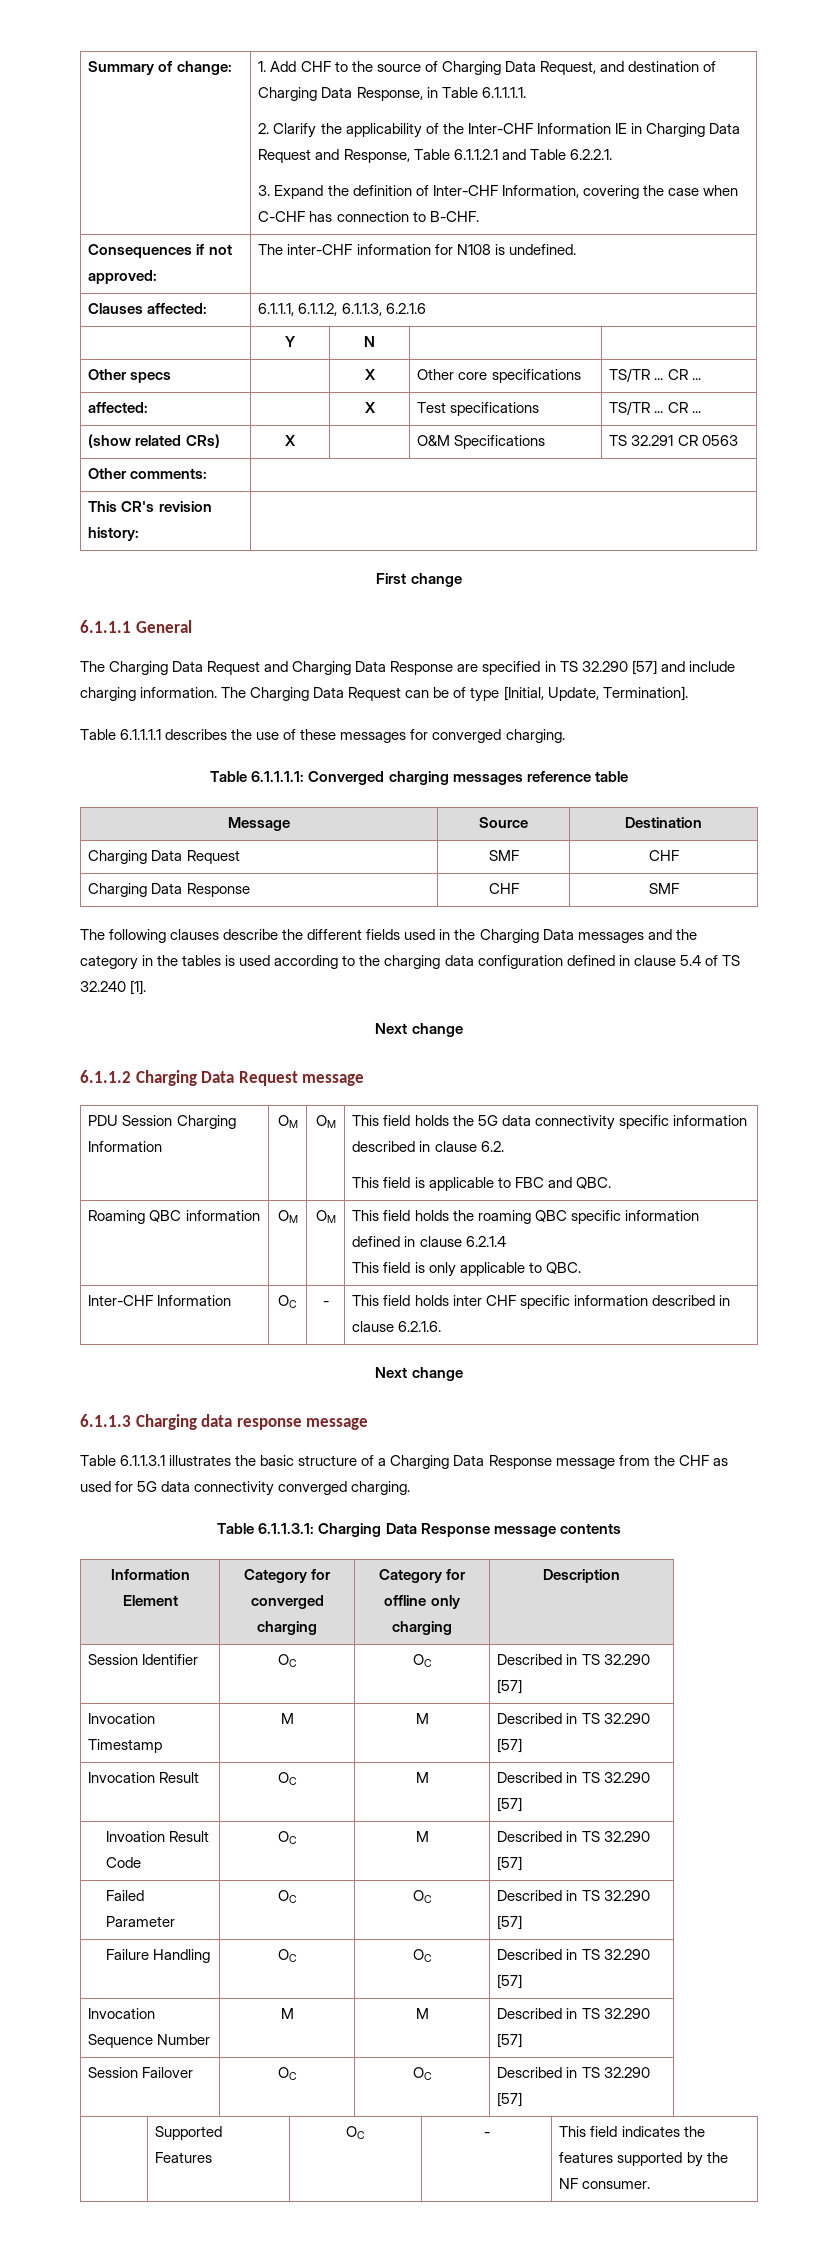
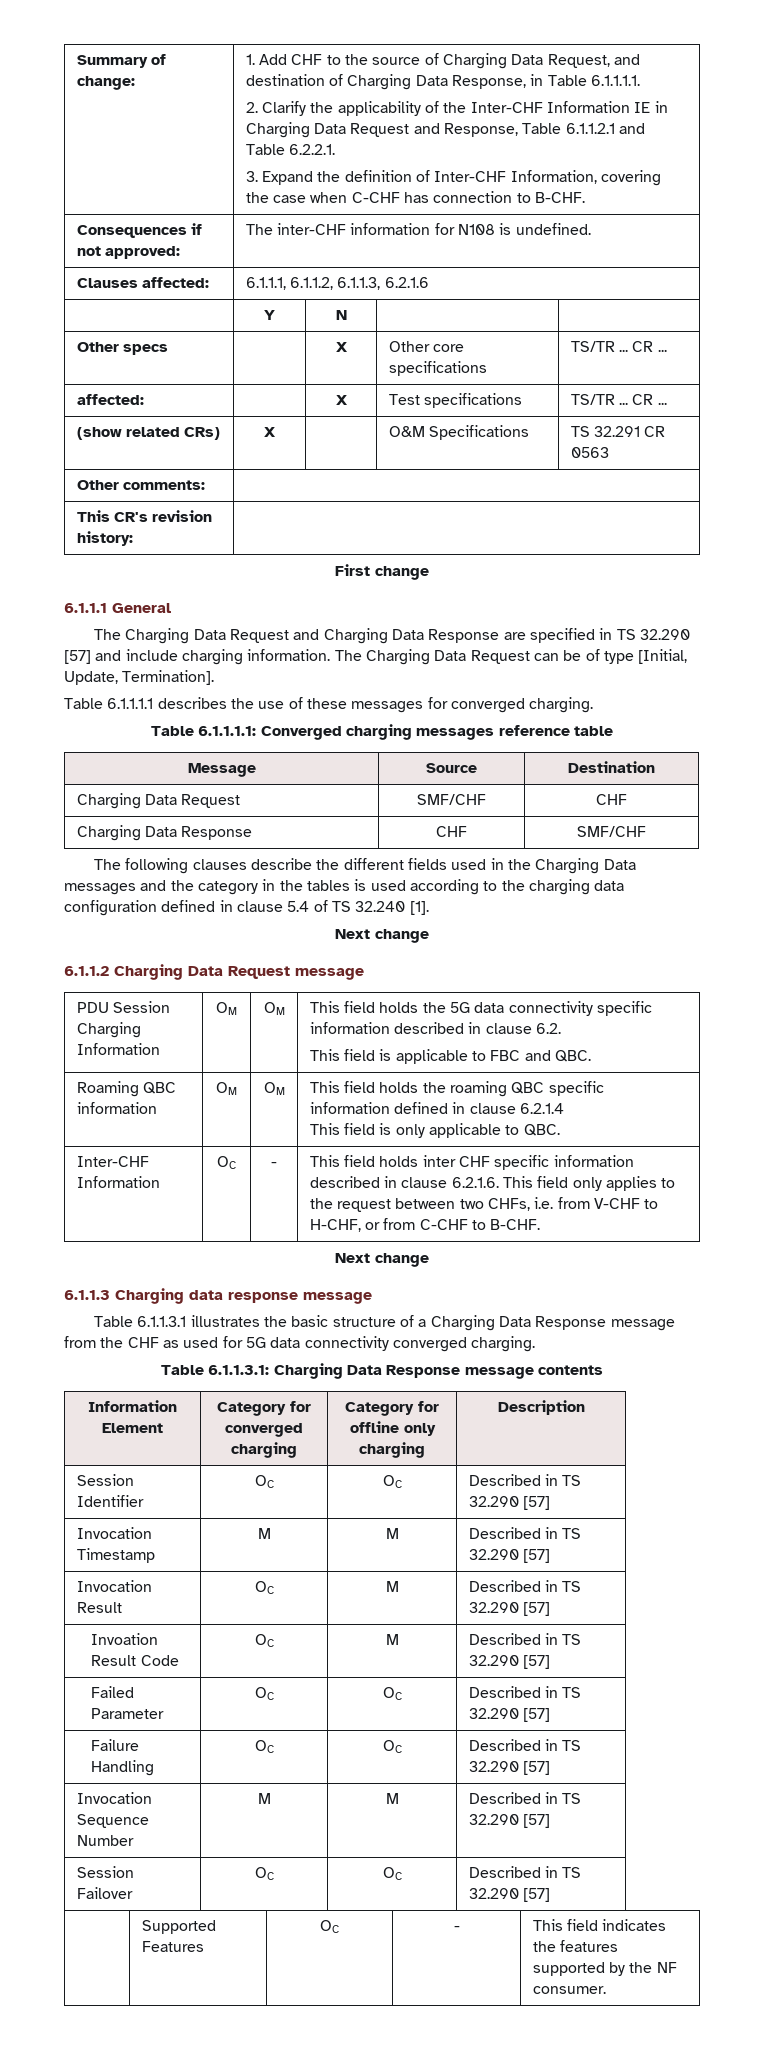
- Charging Data Request | SMF | CHF
+ Charging Data Request | SMF/CHF | CHF
- Charging Data Response | CHF | SMF
+ Charging Data Response | CHF | SMF/CHF
- Inter-CHF Information | OC | - | This field holds inter CHF specific information described in clause 6.2.1.6.
+ Inter-CHF Information | OC | - | This field holds inter CHF specific information described in clause 6.2.1.6. This field only applies to the request between two CHFs, i.e. from V-CHF to H-CHF, or from C-CHF to B-CHF.

